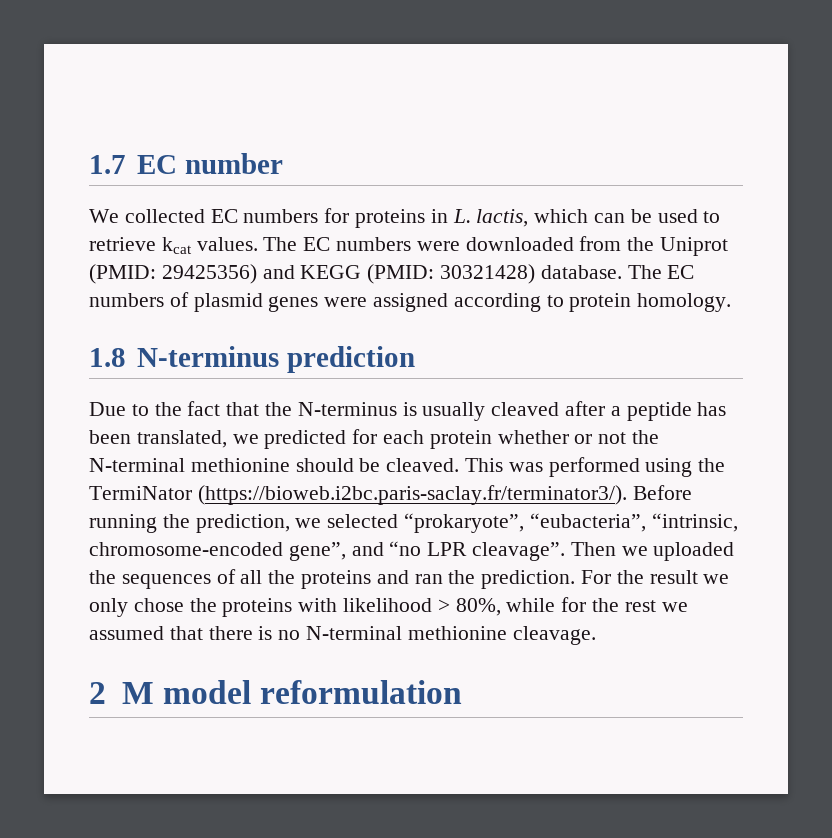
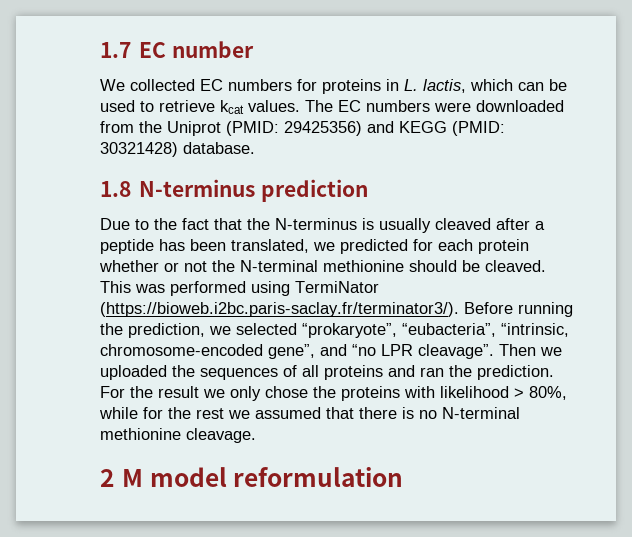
- The EC numbers of plasmid genes were assigned according to protein homology.
- This was performed using the TermiNator (https://bioweb.i2bc.paris-saclay.fr/terminator3/). Before running the prediction, we selected “prokaryote”, “eubacteria”, “intrinsic, chromosome-encoded gene”, and “no LPR cleavage”.
+ This was performed using TermiNator (https://bioweb.i2bc.paris-saclay.fr/terminator3/). Before running the prediction, we selected “prokaryote”, “eubacteria”, “intrinsic, chromosome-encoded gene”, and “no LPR cleavage”.
- Then we uploaded the sequences of all the proteins and ran the prediction.
+ Then we uploaded the sequences of all proteins and ran the prediction.

